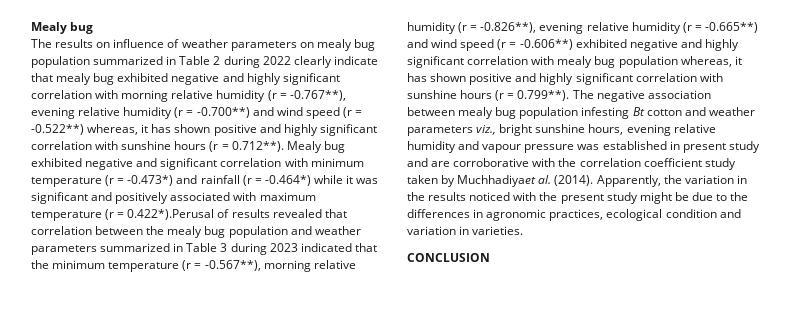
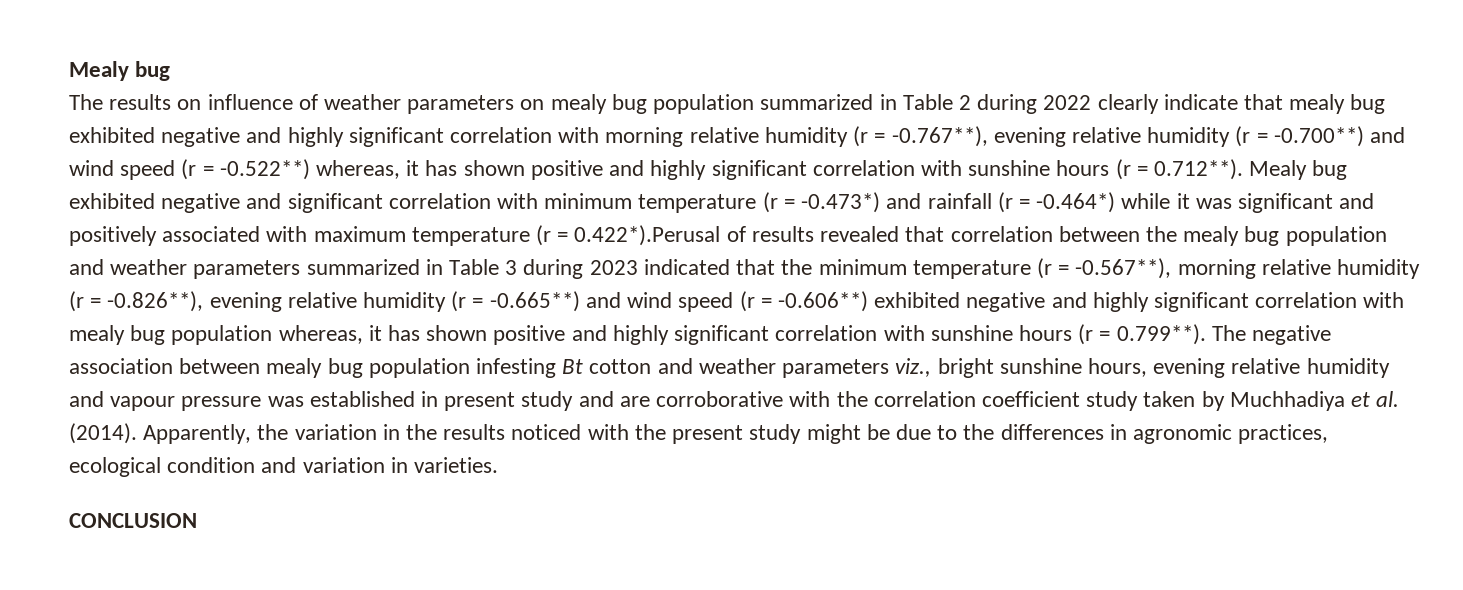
- The results on influence of weather parameters on mealy bug population summarized in Table 2 during 2022 clearly indicate that mealy bug exhibited negative and highly significant correlation with morning relative humidity (r = -0.767**), evening relative humidity (r = -0.700**) and wind speed (r = -0.522**) whereas, it has shown positive and highly significant correlation with sunshine hours (r = 0.712**). Mealy bug exhibited negative and significant correlation with minimum temperature (r = -0.473*) and rainfall (r = -0.464*) while it was significant and positively associated with maximum temperature (r = 0.422*).Perusal of results revealed that correlation between the mealy bug population and weather parameters summarized in Table 3 during 2023 indicated that the minimum temperature (r = -0.567**), morning relative humidity (r = -0.826**), evening relative humidity (r = -0.665**) and wind speed (r = -0.606**) exhibited negative and highly significant correlation with mealy bug population whereas, it has shown positive and highly significant correlation with sunshine hours (r = 0.799**). The negative association between mealy bug population infesting Bt cotton and weather parameters viz., bright sunshine hours, evening relative humidity and vapour pressure was established in present study and are corroborative with the correlation coefficient study taken by Muchhadiyaet al. (2014).
+ The results on influence of weather parameters on mealy bug population summarized in Table 2 during 2022 clearly indicate that mealy bug exhibited negative and highly significant correlation with morning relative humidity (r = -0.767**), evening relative humidity (r = -0.700**) and wind speed (r = -0.522**) whereas, it has shown positive and highly significant correlation with sunshine hours (r = 0.712**). Mealy bug exhibited negative and significant correlation with minimum temperature (r = -0.473*) and rainfall (r = -0.464*) while it was significant and positively associated with maximum temperature (r = 0.422*).Perusal of results revealed that correlation between the mealy bug population and weather parameters summarized in Table 3 during 2023 indicated that the minimum temperature (r = -0.567**), morning relative humidity (r = -0.826**), evening relative humidity (r = -0.665**) and wind speed (r = -0.606**) exhibited negative and highly significant correlation with mealy bug population whereas, it has shown positive and highly significant correlation with sunshine hours (r = 0.799**). The negative association between mealy bug population infesting Bt cotton and weather parameters viz., bright sunshine hours, evening relative humidity and vapour pressure was established in present study and are corroborative with the correlation coefficient study taken by Muchhadiya et al. (2014).

